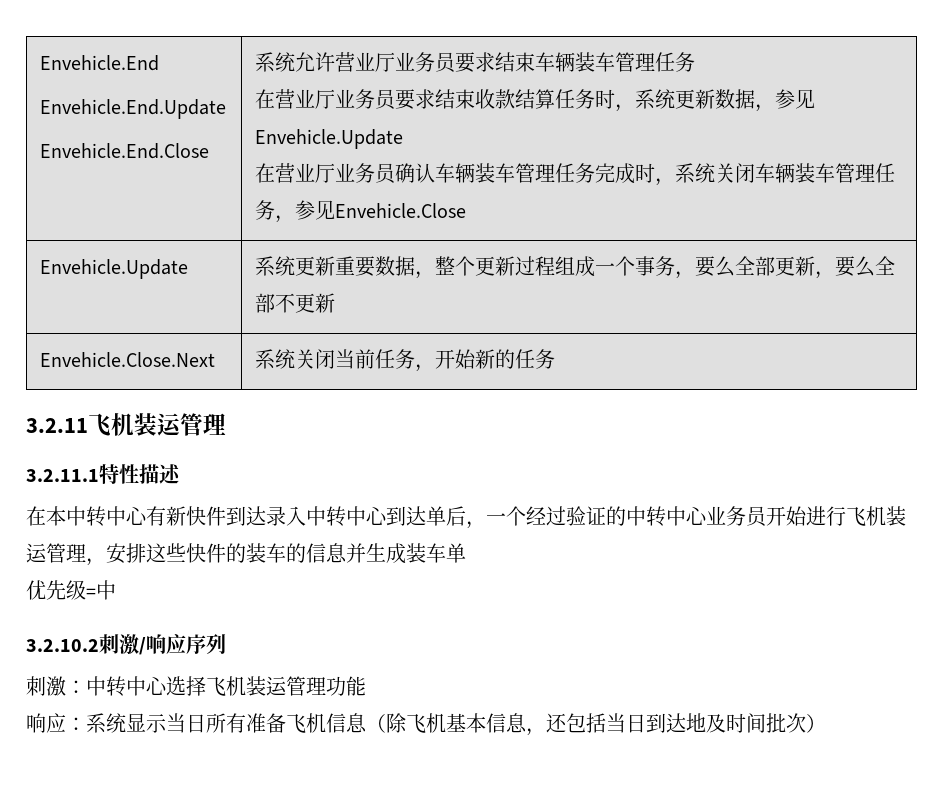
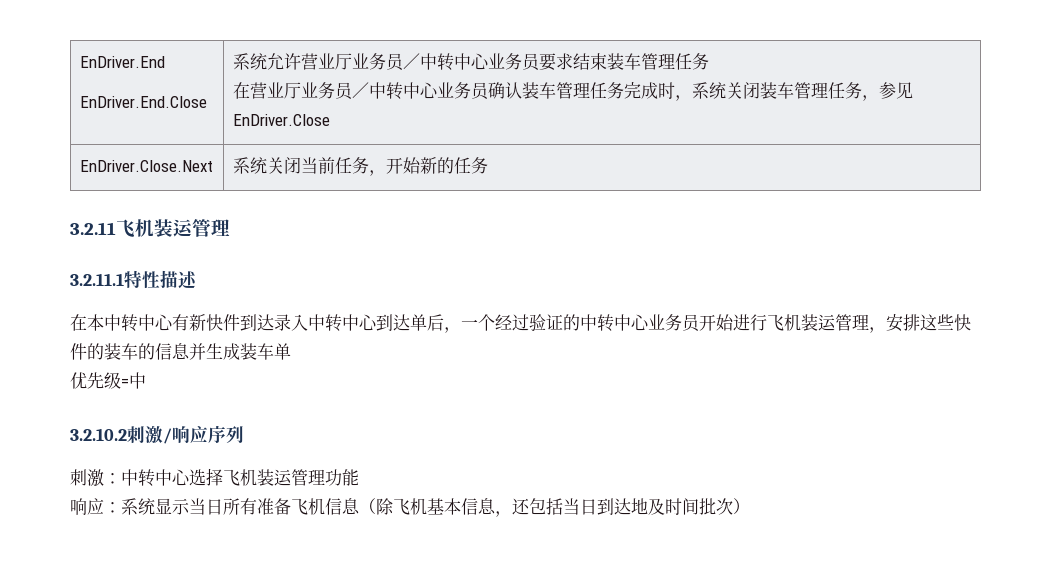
- Envehicle.End
- Envehicle.End.Update
- Envehicle.End.Close
+ EnDriver.End
+ EnDriver.End.Close
- 系统允许营业厅业务员要求结束车辆装车管理任务
+ 系统允许营业厅业务员／中转中心业务员要求结束装车管理任务
- 在营业厅业务员要求结束收款结算任务时，系统更新数据，参见Envehicle.Update
- 在营业厅业务员确认车辆装车管理任务完成时，系统关闭车辆装车管理任务，参见Envehicle.Close
- Envehicle.Update | 系统更新重要数据，整个更新过程组成一个事务，要么全部更新，要么全部不更新
- Envehicle.Close.Next | 系统关闭当前任务，开始新的任务
+ 在营业厅业务员／中转中心业务员确认装车管理任务完成时，系统关闭装车管理任务，参见EnDriver.Close
+ EnDriver.Close.Next | 系统关闭当前任务，开始新的任务

